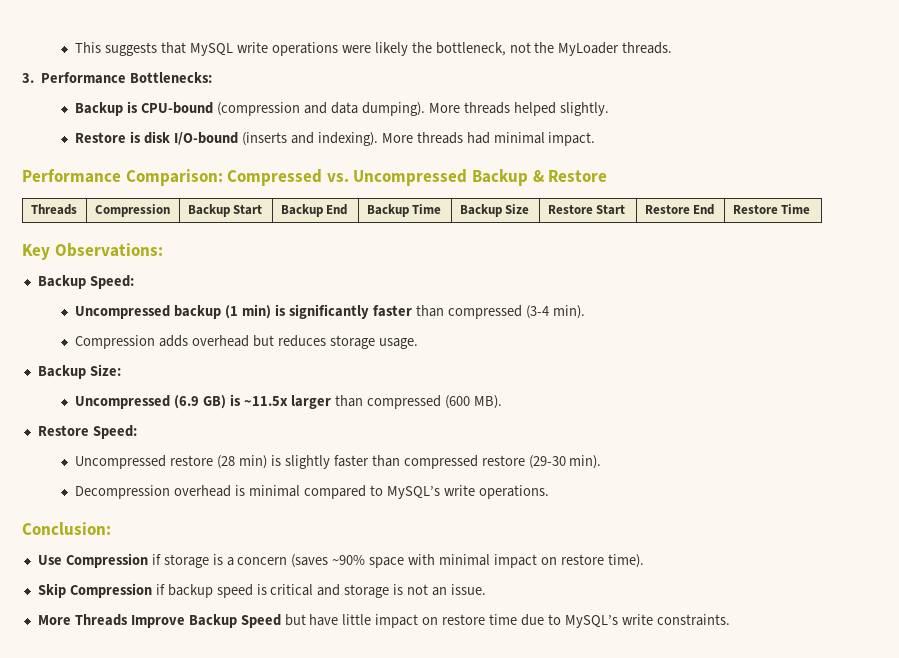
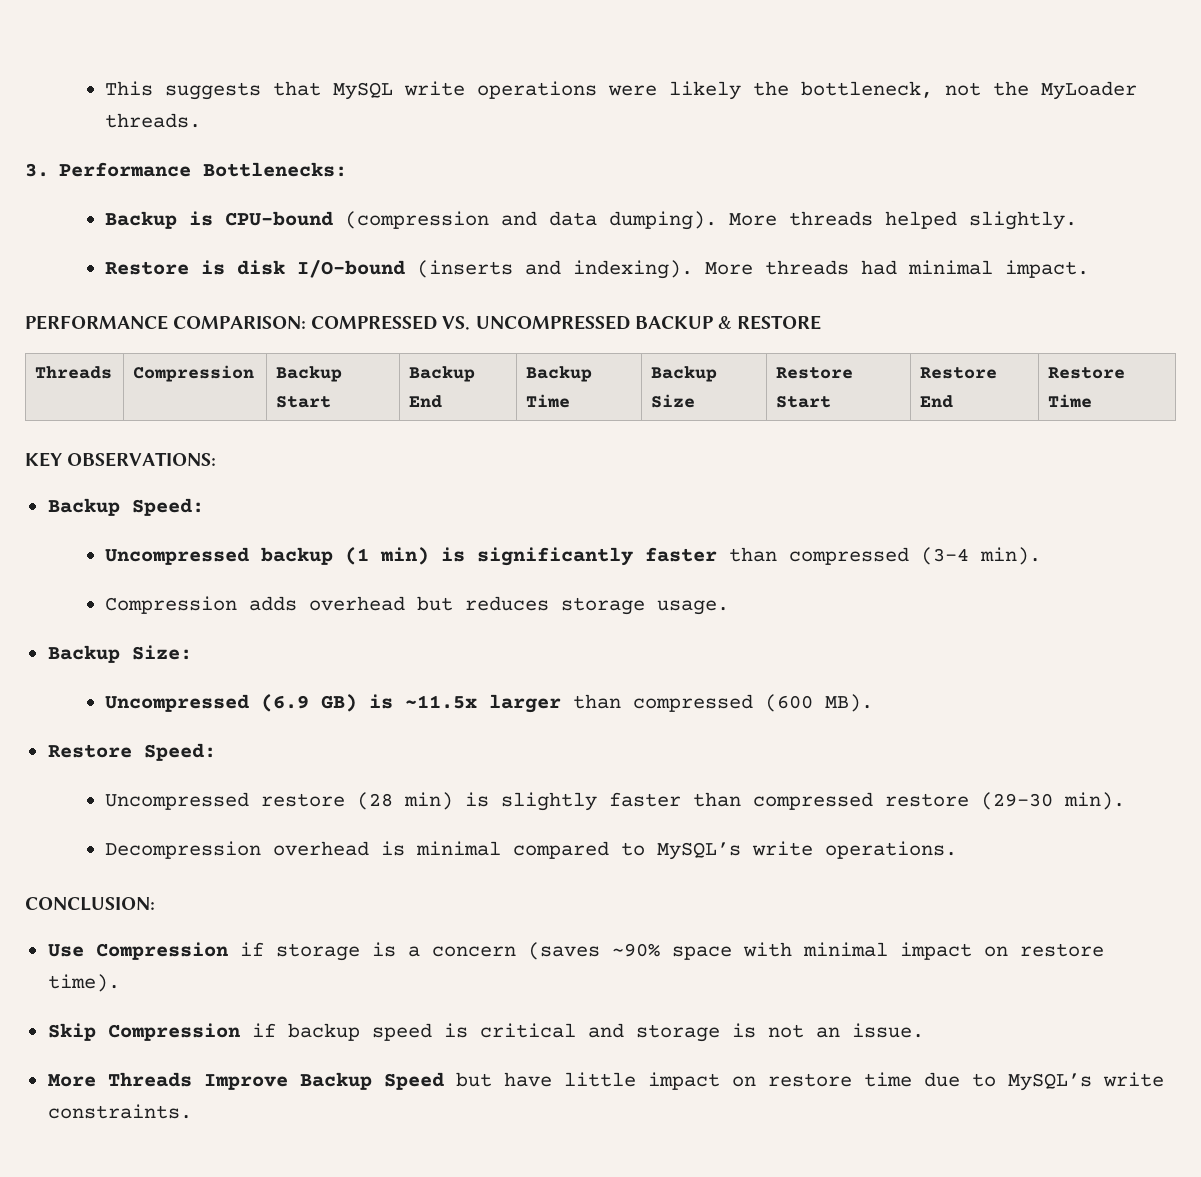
- Performance Comparison: Compressed vs. Uncompressed Backup & Restore
+ PERFORMANCE COMPARISON: COMPRESSED VS. UNCOMPRESSED BACKUP & RESTORE
- Key Observations:
+ KEY OBSERVATIONS:
- Conclusion:
+ CONCLUSION:

